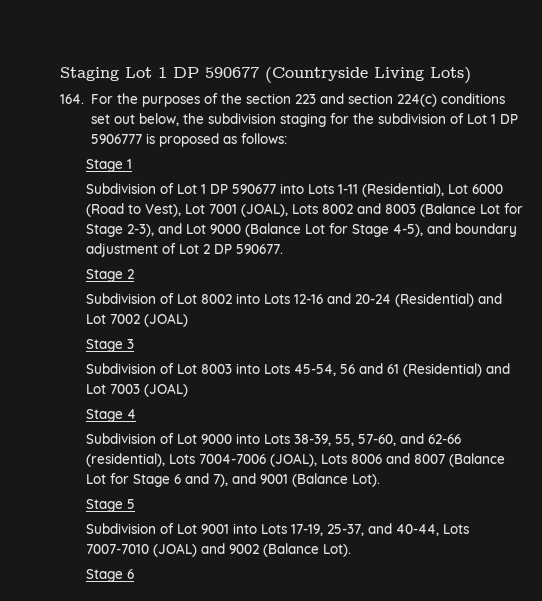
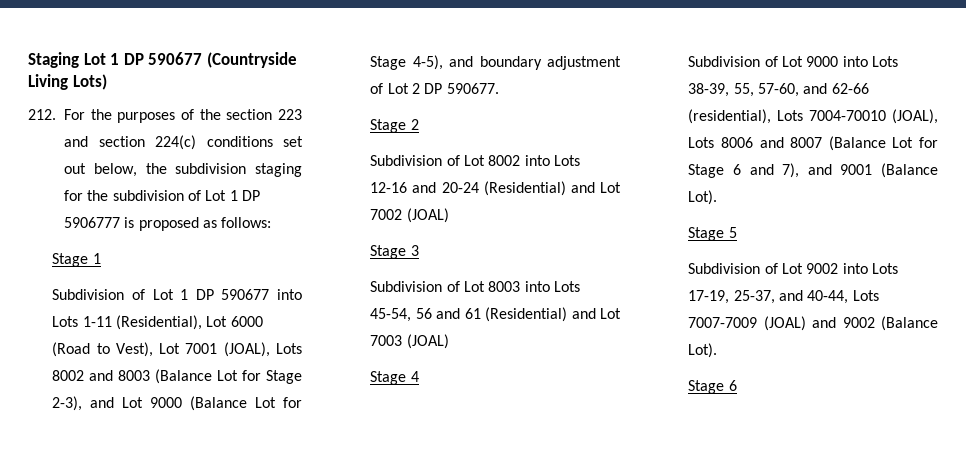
- 164. For the purposes of the section 223 and section 224(c) conditions set out below, the subdivision staging for the subdivision of Lot 1 DP 5906777 is proposed as follows:
+ 212. For the purposes of the section 223 and section 224(c) conditions set out below, the subdivision staging for the subdivision of Lot 1 DP 5906777 is proposed as follows:
- Subdivision of Lot 9000 into Lots 38-39, 55, 57-60, and 62-66 (residential), Lots 7004-7006 (JOAL), Lots 8006 and 8007 (Balance Lot for Stage 6 and 7), and 9001 (Balance Lot).
+ Subdivision of Lot 9000 into Lots 38-39, 55, 57-60, and 62-66 (residential), Lots 7004-70010 (JOAL), Lots 8006 and 8007 (Balance Lot for Stage 6 and 7), and 9001 (Balance Lot).
- Subdivision of Lot 9001 into Lots 17-19, 25-37, and 40-44, Lots 7007-7010 (JOAL) and 9002 (Balance Lot).
+ Subdivision of Lot 9002 into Lots 17-19, 25-37, and 40-44, Lots 7007-7009 (JOAL) and 9002 (Balance Lot).

